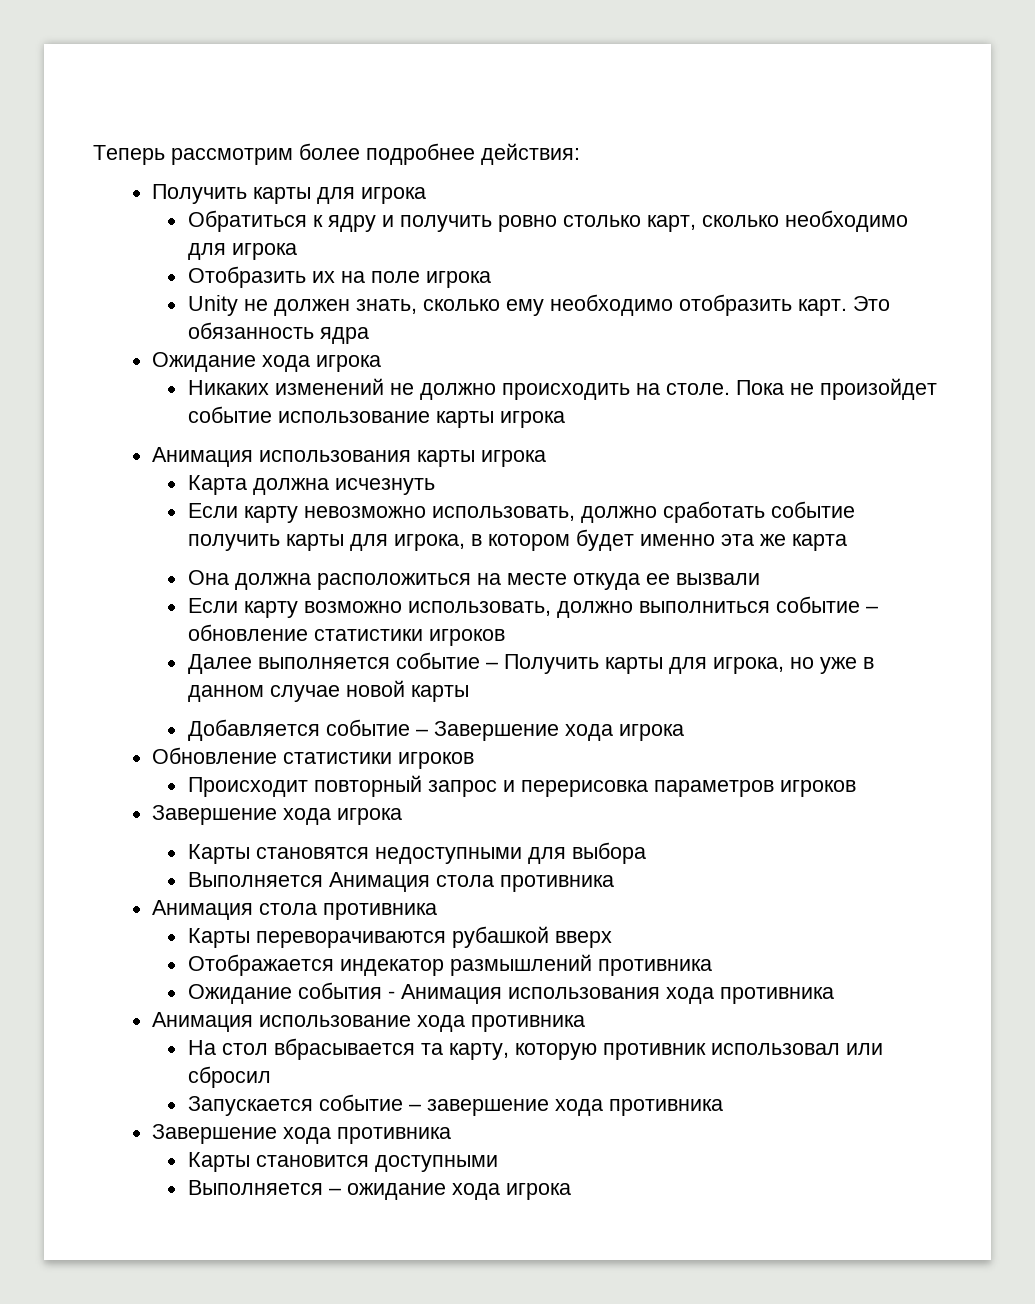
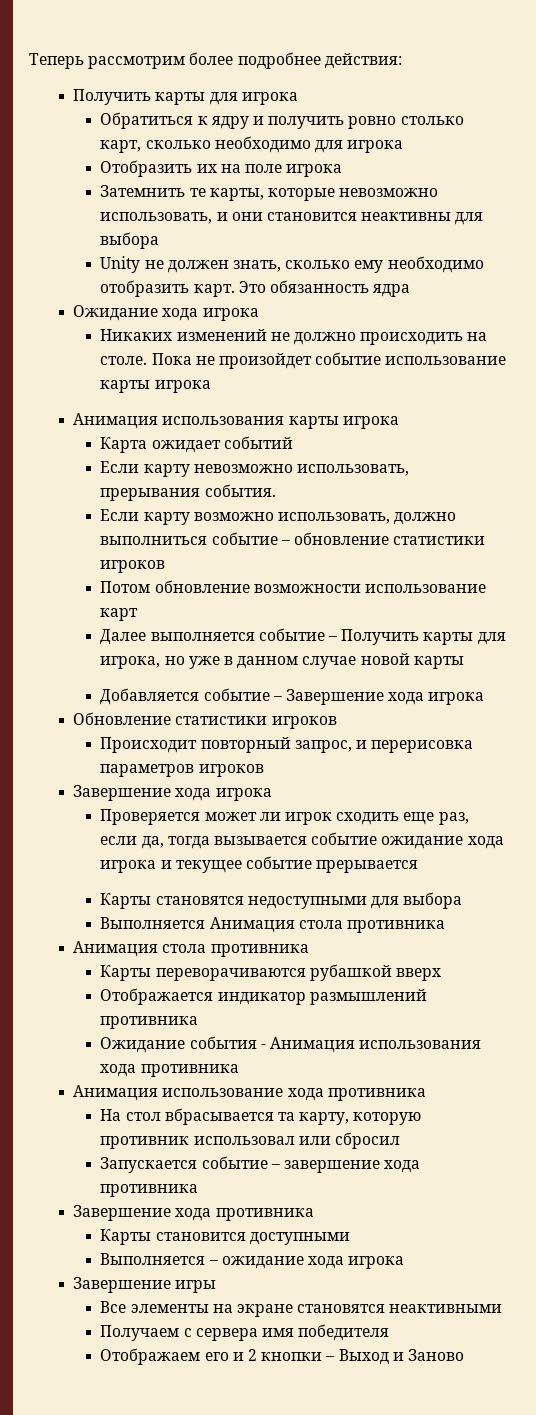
+ Затемнить те карты, которые невозможно использовать, и они становится неактивны для выбора
- Карта должна исчезнуть
+ Карта ожидает событий
- Если карту невозможно использовать, должно сработать событие получить карты для игрока, в котором будет именно эта же карта
- Она должна расположиться на месте откуда ее вызвали
+ Если карту невозможно использовать, прерывания события.
+ Потом обновление возможности использование карт
- Происходит повторный запрос и перерисовка параметров игроков
+ Происходит повторный запрос, и перерисовка параметров игроков
+ Проверяется может ли игрок сходить еще раз, если да, тогда вызывается событие ожидание хода игрока и текущее событие прерывается
- Отображается индекатор размышлений противника
+ Отображается индикатор размышлений противника
+ Завершение игры
+ Все элементы на экране становятся неактивными
+ Получаем с сервера имя победителя
+ Отображаем его и 2 кнопки – Выход и Заново

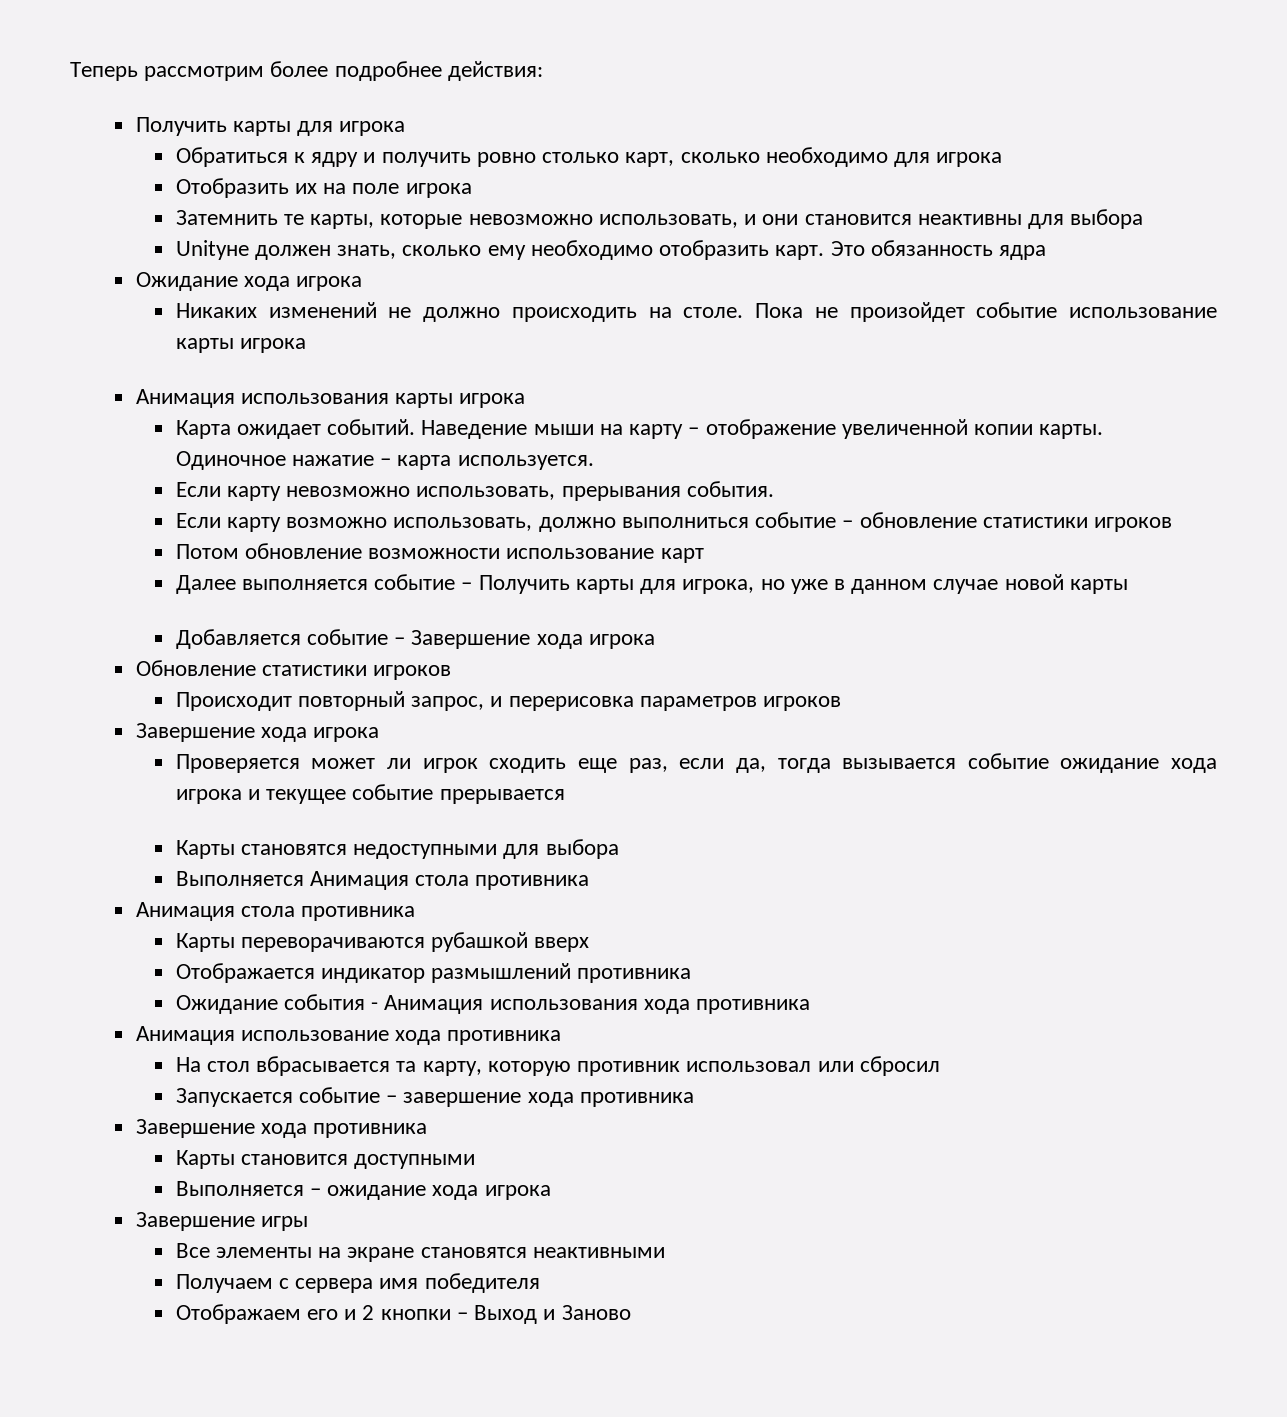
- Unity не должен знать, сколько ему необходимо отобразить карт.
+ Unityне должен знать, сколько ему необходимо отобразить карт.
- Карта ожидает событий
+ Карта ожидает событий. Наведение мыши на карту – отображение увеличенной копии карты. Одиночное нажатие – карта используется.

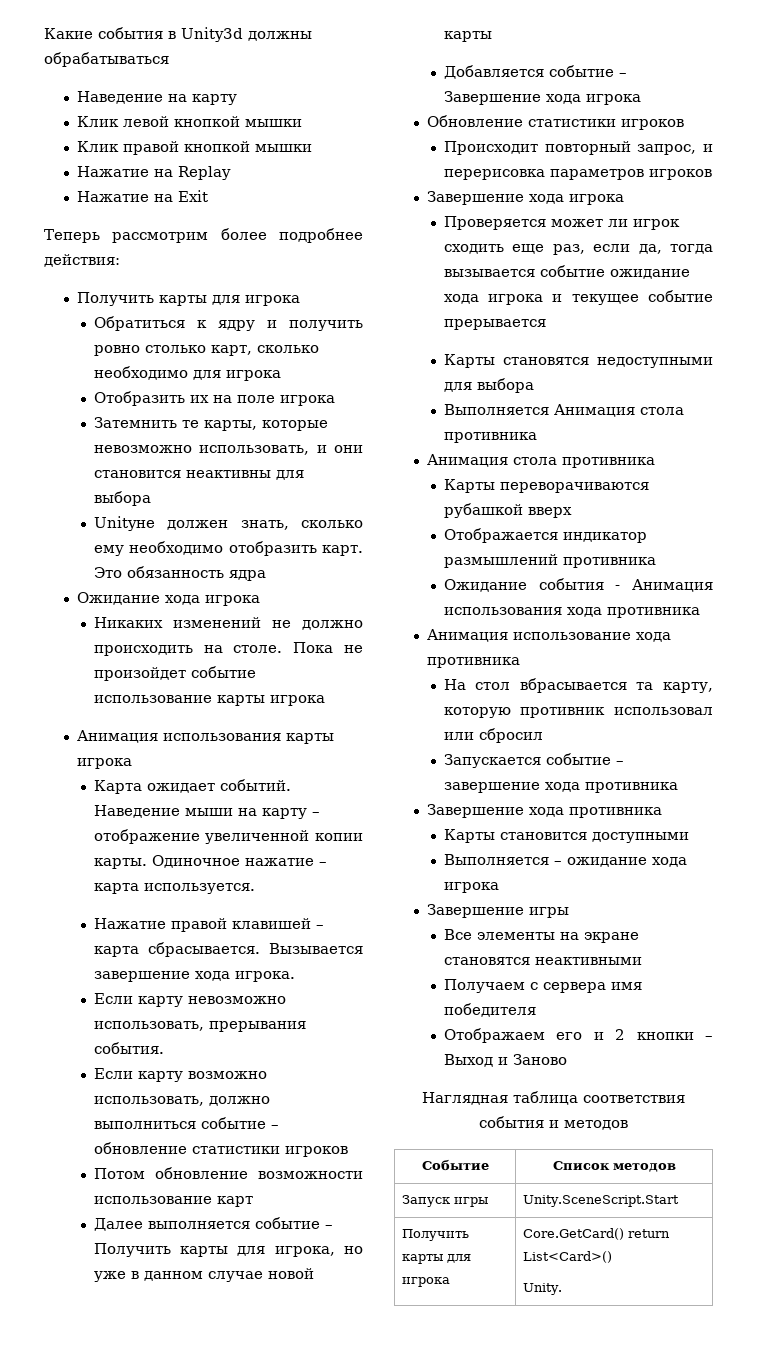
+ Какие события в Unity3d должны обрабатываться
+ Наведение на карту
+ Клик левой кнопкой мышки
+ Клик правой кнопкой мышки
+ Нажатие на Replay
+ Нажатие на Exit
+ Нажатие правой клавишей – карта сбрасывается. Вызывается завершение хода игрока.
+ Наглядная таблица соответствия события и методов
+ Событие | Список методов
+ Запуск игры | Unity.SceneScript.Start
+ Получить карты для игрока | Core.GetCard() return List<Card>()
+ Unity.

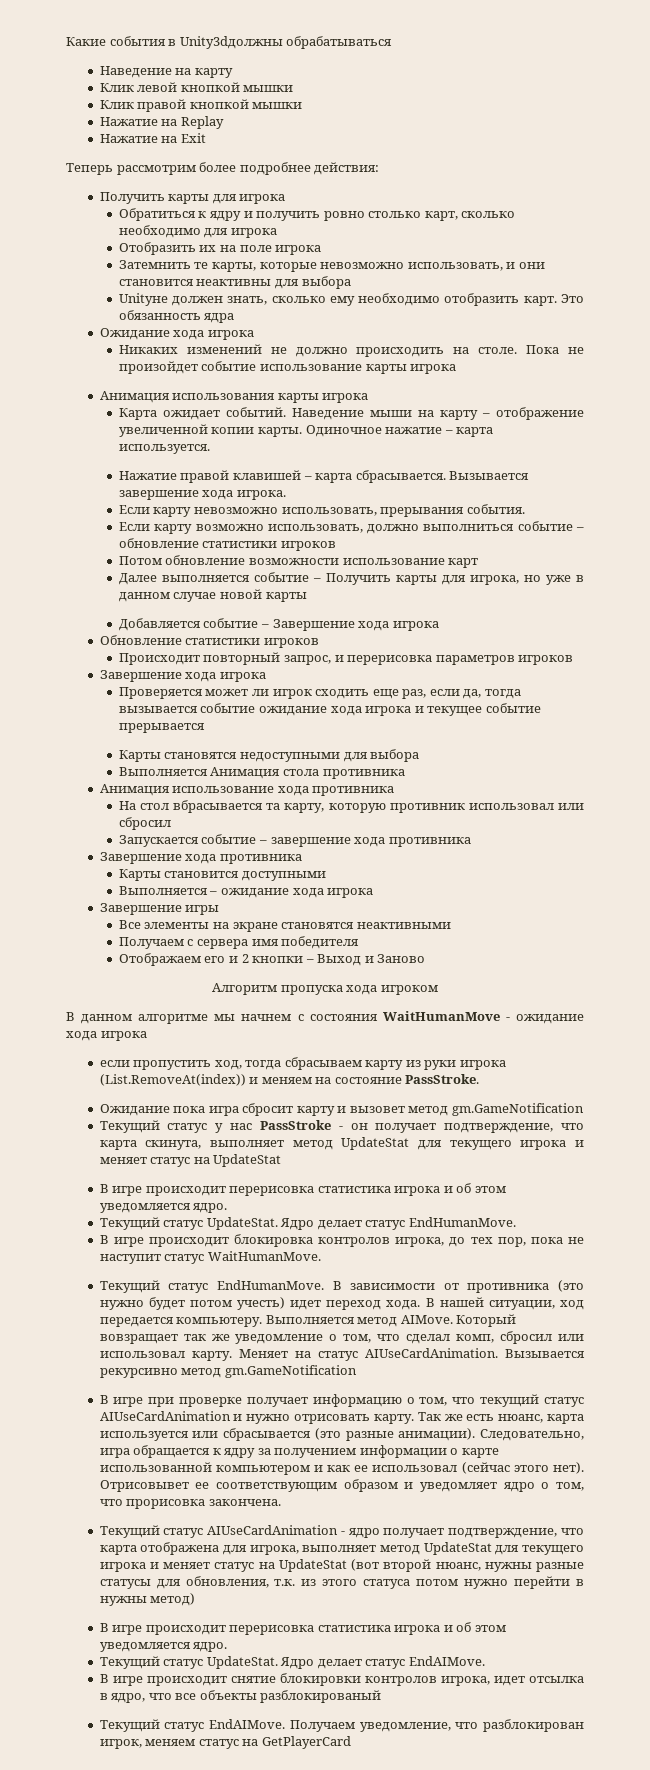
- Какие события в Unity3d должны обрабатываться
+ Какие события в Unity3dдолжны обрабатываться
  Выполняется Анимация стола противника
- Анимация стола противника
- Карты переворачиваются рубашкой вверх
- Отображается индикатор размышлений противника
- Ожидание события - Анимация использования хода противника
- Наглядная таблица соответствия события и методов
- Событие | Список методов
- Запуск игры | Unity.SceneScript.Start
- Получить карты для игрока | Core.GetCard() return List<Card>()
- Unity.
+ Алгоритм пропуска хода игроком
+ В данном алгоритме мы начнем с состояния WaitHumanMove - ожидание хода игрока
+ если пропустить ход, тогда сбрасываем карту из руки игрока (List.RemoveAt(index)) и меняем на состояние PassStroke.
+ Ожидание пока игра сбросит карту и вызовет метод gm.GameNotification
+ Текущий статус у нас PassStroke - он получает подтверждение, что карта скинута, выполняет метод UpdateStat для текущего игрока и меняет статус на UpdateStat
+ В игре происходит перерисовка статистика игрока и об этом уведомляется ядро.
+ Текущий статус UpdateStat. Ядро делает статус EndHumanMove.
+ В игре происходит блокировка контролов игрока, до тех пор, пока не наступит статус WaitHumanMove.
+ Текущий статус EndHumanMove. В зависимости от противника (это нужно будет потом учесть) идет переход хода. В нашей ситуации, ход передается компьютеру. Выполняется метод AIMove. Который вовзращает так же уведомление о том, что сделал комп, сбросил или использовал карту. Меняет на статус AIUseCardAnimation. Вызывается рекурсивно метод gm.GameNotification
+ В игре при проверке получает информацию о том, что текущий статус AIUseCardAnimation и нужно отрисовать карту. Так же есть нюанс, карта используется или сбрасывается (это разные анимации). Следовательно, игра обращается к ядру за получением информации о карте использованной компьютером и как ее использовал (сейчас этого нет). Отрисовывет ее соответствующим образом и уведомляет ядро о том, что прорисовка закончена.
+ Текущий статус AIUseCardAnimation - ядро получает подтверждение, что карта отображена для игрока, выполняет метод UpdateStat для текущего игрока и меняет статус на UpdateStat (вот второй нюанс, нужны разные статусы для обновления, т.к. из этого статуса потом нужно перейти в нужны метод)
+ В игре происходит перерисовка статистика игрока и об этом уведомляется ядро.
+ Текущий статус UpdateStat. Ядро делает статус EndAIMove.
+ В игре происходит снятие блокировки контролов игрока, идет отсылка в ядро, что все объекты разблокированый
+ Текущий статус EndAIMove. Получаем уведомление, что разблокирован игрок, меняем статус на GetPlayerCard

